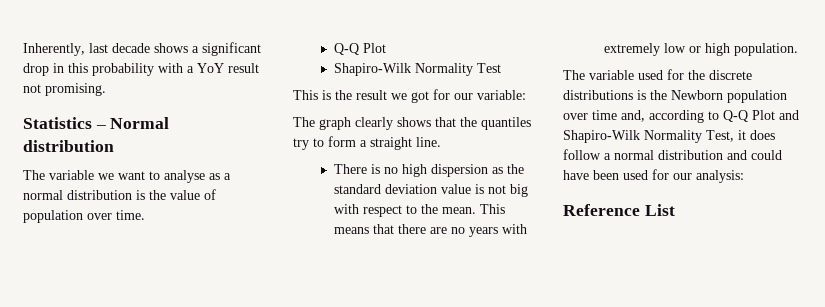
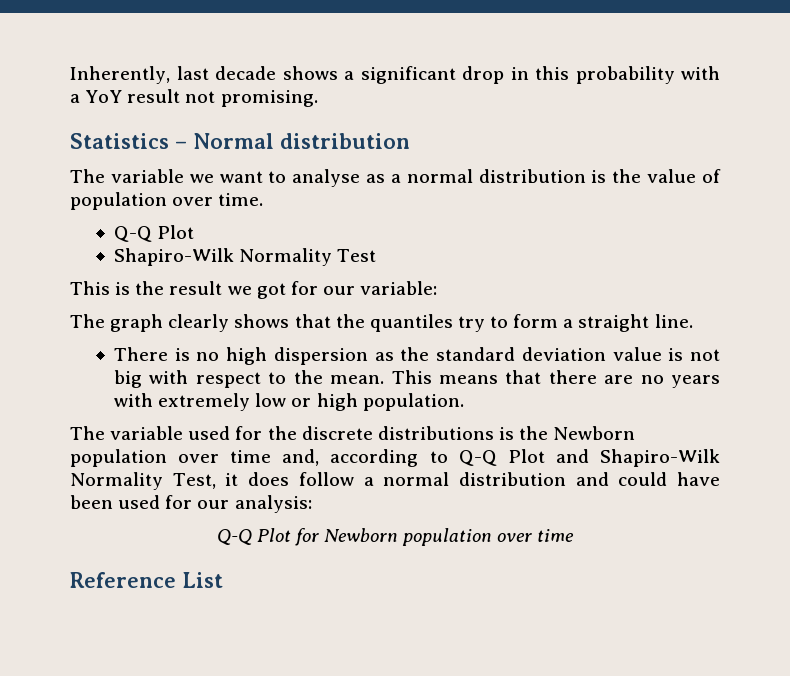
+ Q-Q Plot for Newborn population over time

